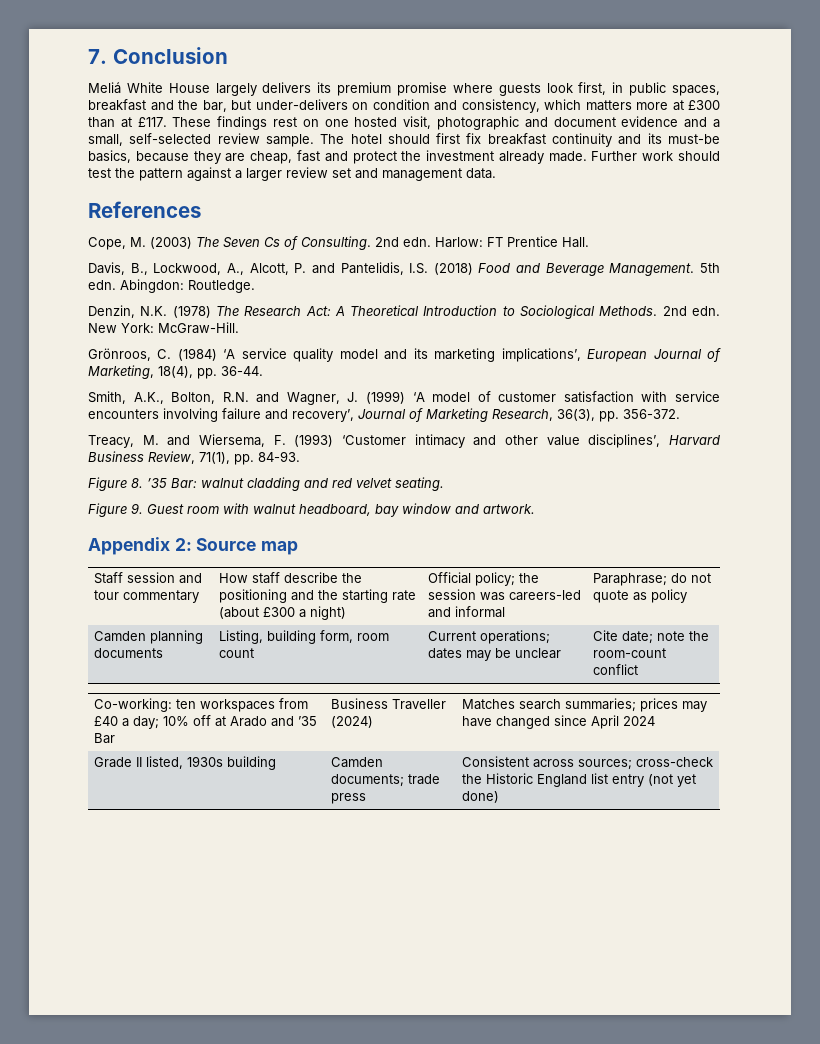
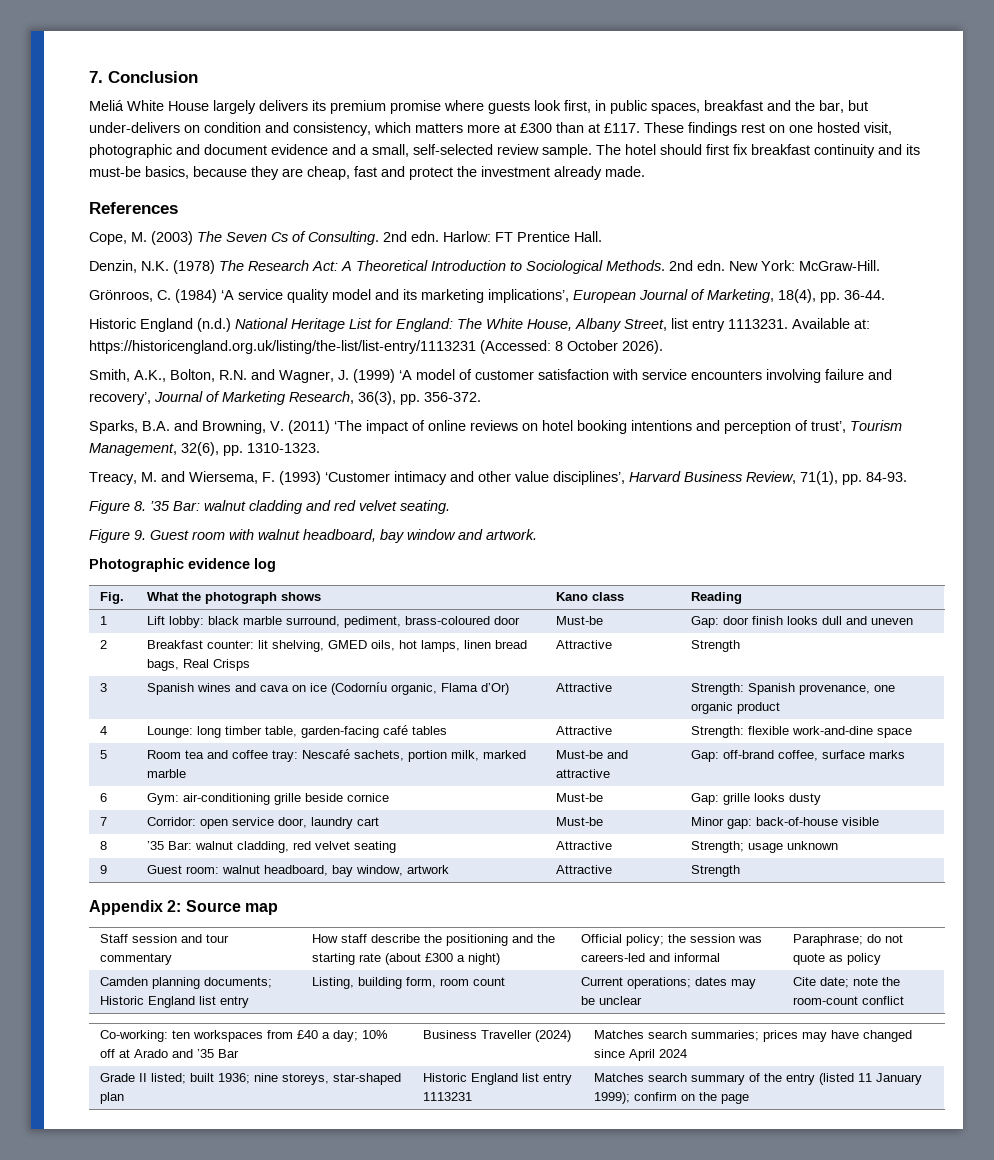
- Further work should test the pattern against a larger review set and management data.
- Davis, B., Lockwood, A., Alcott, P. and Pantelidis, I.S. (2018) Food and Beverage Management. 5th edn. Abingdon: Routledge.
+ Historic England (n.d.) National Heritage List for England: The White House, Albany Street, list entry 1113231. Available at: https://historicengland.org.uk/listing/the-list/list-entry/1113231 (Accessed: 8 October 2026).
+ Sparks, B.A. and Browning, V. (2011) ‘The impact of online reviews on hotel booking intentions and perception of trust’, Tourism Management, 32(6), pp. 1310-1323.
+ Photographic evidence log
+ Fig. | What the photograph shows | Kano class | Reading
+ 1 | Lift lobby: black marble surround, pediment, brass-coloured door | Must-be | Gap: door finish looks dull and uneven
+ 2 | Breakfast counter: lit shelving, GMED oils, hot lamps, linen bread bags, Real Crisps | Attractive | Strength
+ 3 | Spanish wines and cava on ice (Codorníu organic, Flama d’Or) | Attractive | Strength: Spanish provenance, one organic product
+ 4 | Lounge: long timber table, garden-facing café tables | Attractive | Strength: flexible work-and-dine space
+ 5 | Room tea and coffee tray: Nescafé sachets, portion milk, marked marble | Must-be and attractive | Gap: off-brand coffee, surface marks
+ 6 | Gym: air-conditioning grille beside cornice | Must-be | Gap: grille looks dusty
+ 7 | Corridor: open service door, laundry cart | Must-be | Minor gap: back-of-house visible
+ 8 | ’35 Bar: walnut cladding, red velvet seating | Attractive | Strength; usage unknown
+ 9 | Guest room: walnut headboard, bay window, artwork | Attractive | Strength
- Camden planning documents | Listing, building form, room count | Current operations; dates may be unclear | Cite date; note the room-count conflict
+ Camden planning documents; Historic England list entry | Listing, building form, room count | Current operations; dates may be unclear | Cite date; note the room-count conflict
- Grade II listed, 1930s building | Camden documents; trade press | Consistent across sources; cross-check the Historic England list entry (not yet done)
+ Grade II listed; built 1936; nine storeys, star-shaped plan | Historic England list entry 1113231 | Matches search summary of the entry (listed 11 January 1999); confirm on the page

